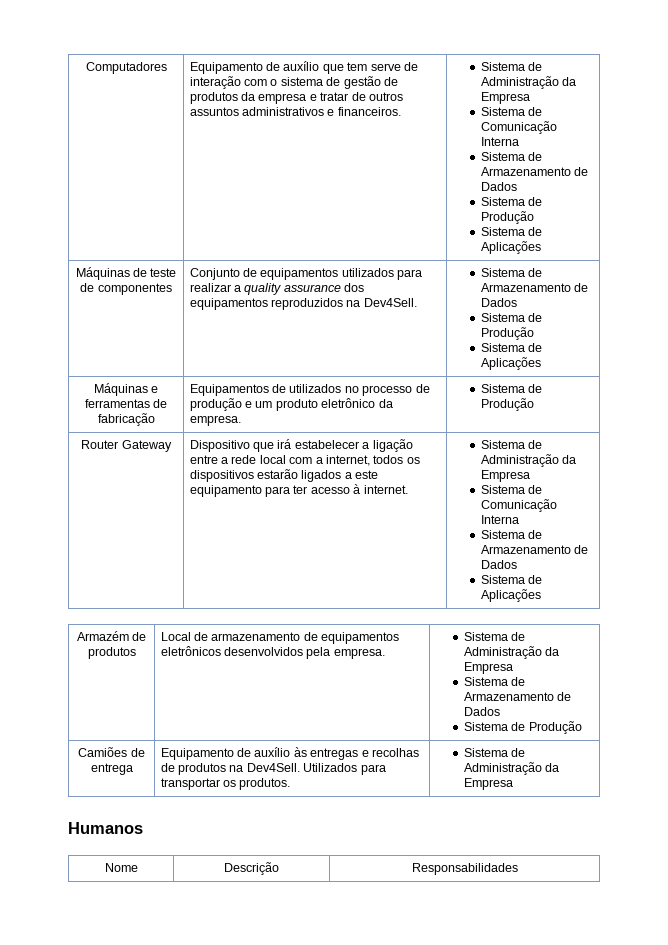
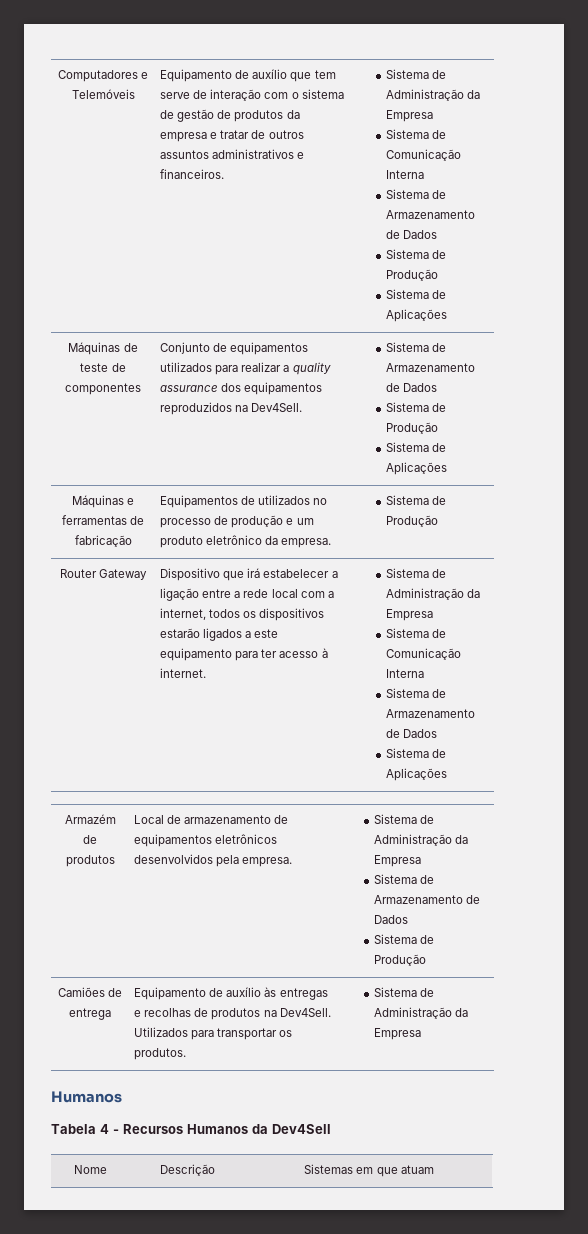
- Computadores
+ Computadores e Telemóveis
- Nome | Descrição | Responsabilidades
+ Tabela 4 - Recursos Humanos da Dev4Sell
+ Nome | Descrição | Sistemas em que atuam

